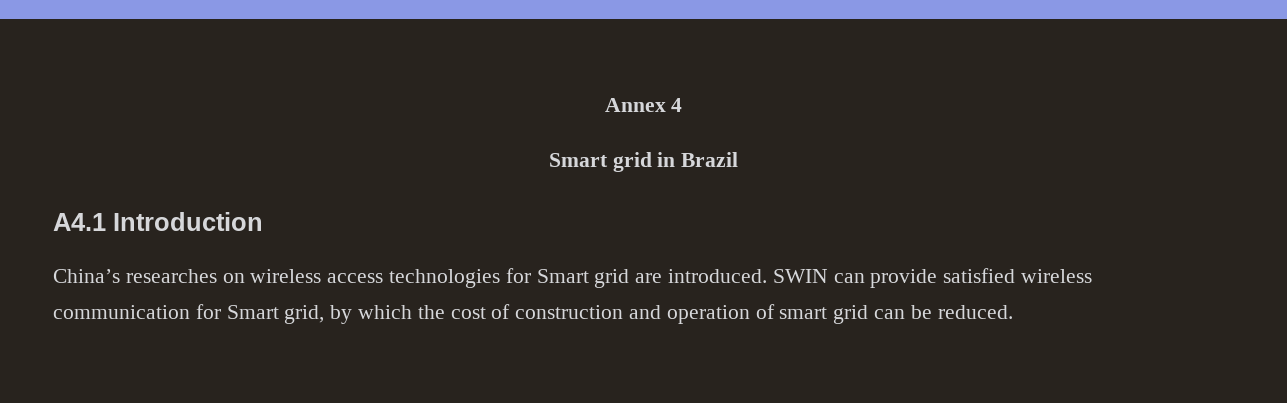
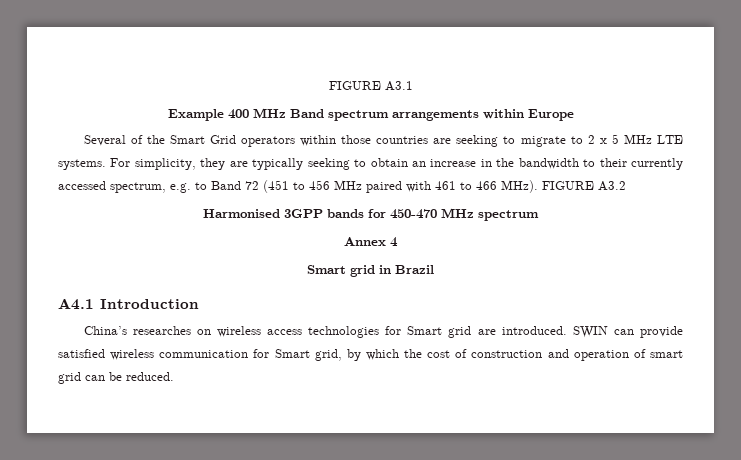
+ FIGURE A3.1
+ Example 400 MHz Band spectrum arrangements within Europe
+ Several of the Smart Grid operators within those countries are seeking to migrate to 2 x 5 MHz LTE systems. For simplicity, they are typically seeking to obtain an increase in the bandwidth to their currently accessed spectrum, e.g. to Band 72 (451 to 456 MHz paired with 461 to 466 MHz). FIGURE A3.2
+ Harmonised 3GPP bands for 450-470 MHz spectrum

